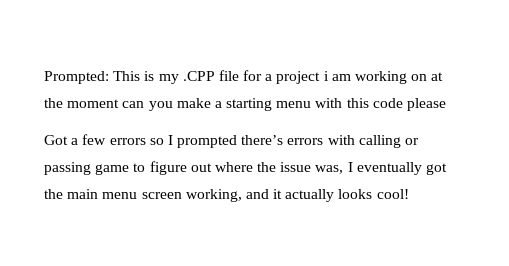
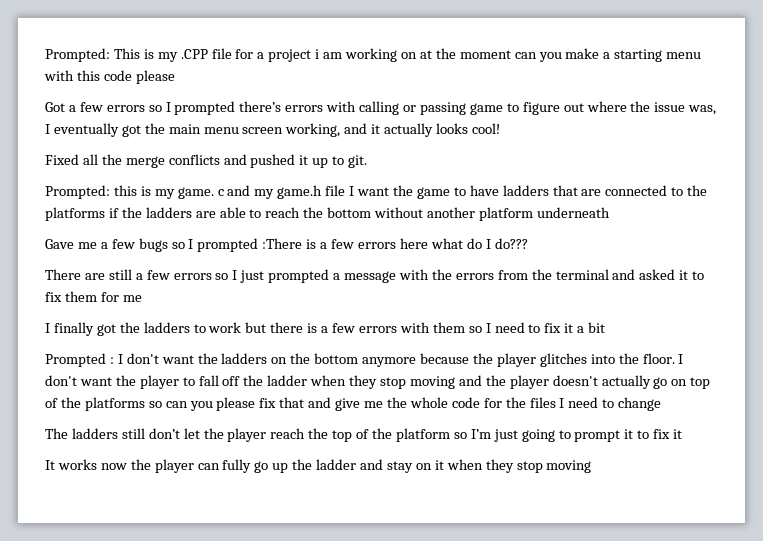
+ Fixed all the merge conflicts and pushed it up to git.
+ Prompted: this is my game. c and my game.h file I want the game to have ladders that are connected to the platforms if the ladders are able to reach the bottom without another platform underneath
+ Gave me a few bugs so I prompted :There is a few errors here what do I do???
+ There are still a few errors so I just prompted a message with the errors from the terminal and asked it to fix them for me
+ I finally got the ladders to work but there is a few errors with them so I need to fix it a bit
+ Prompted : I don't want the ladders on the bottom anymore because the player glitches into the floor. I don't want the player to fall off the ladder when they stop moving and the player doesn't actually go on top of the platforms so can you please fix that and give me the whole code for the files I need to change
+ The ladders still don’t let the player reach the top of the platform so I’m just going to prompt it to fix it
+ It works now the player can fully go up the ladder and stay on it when they stop moving

